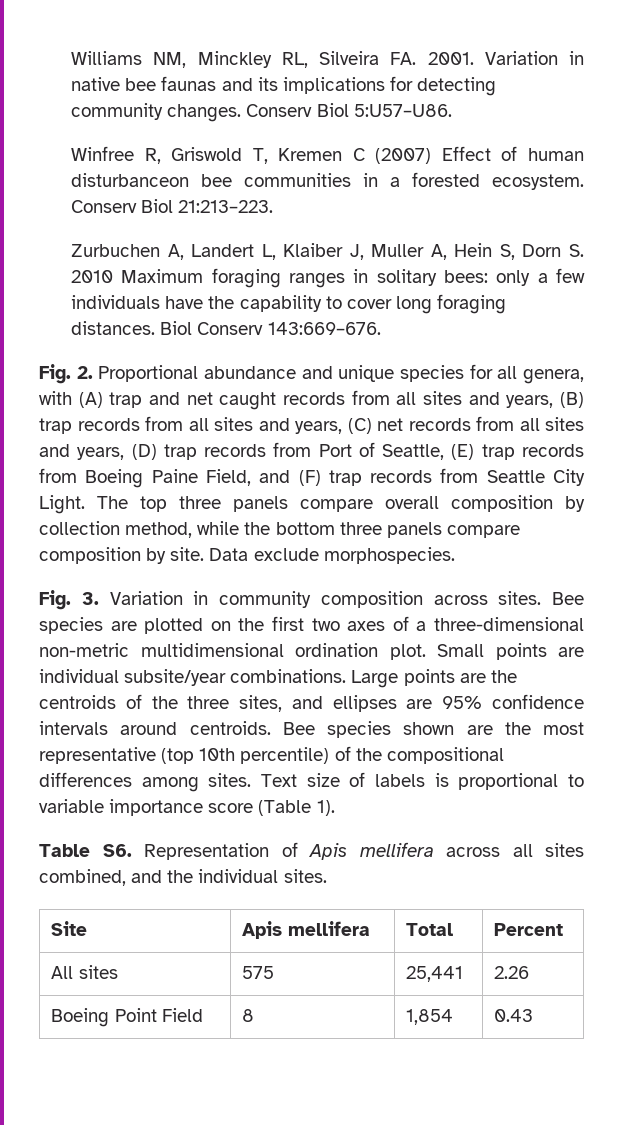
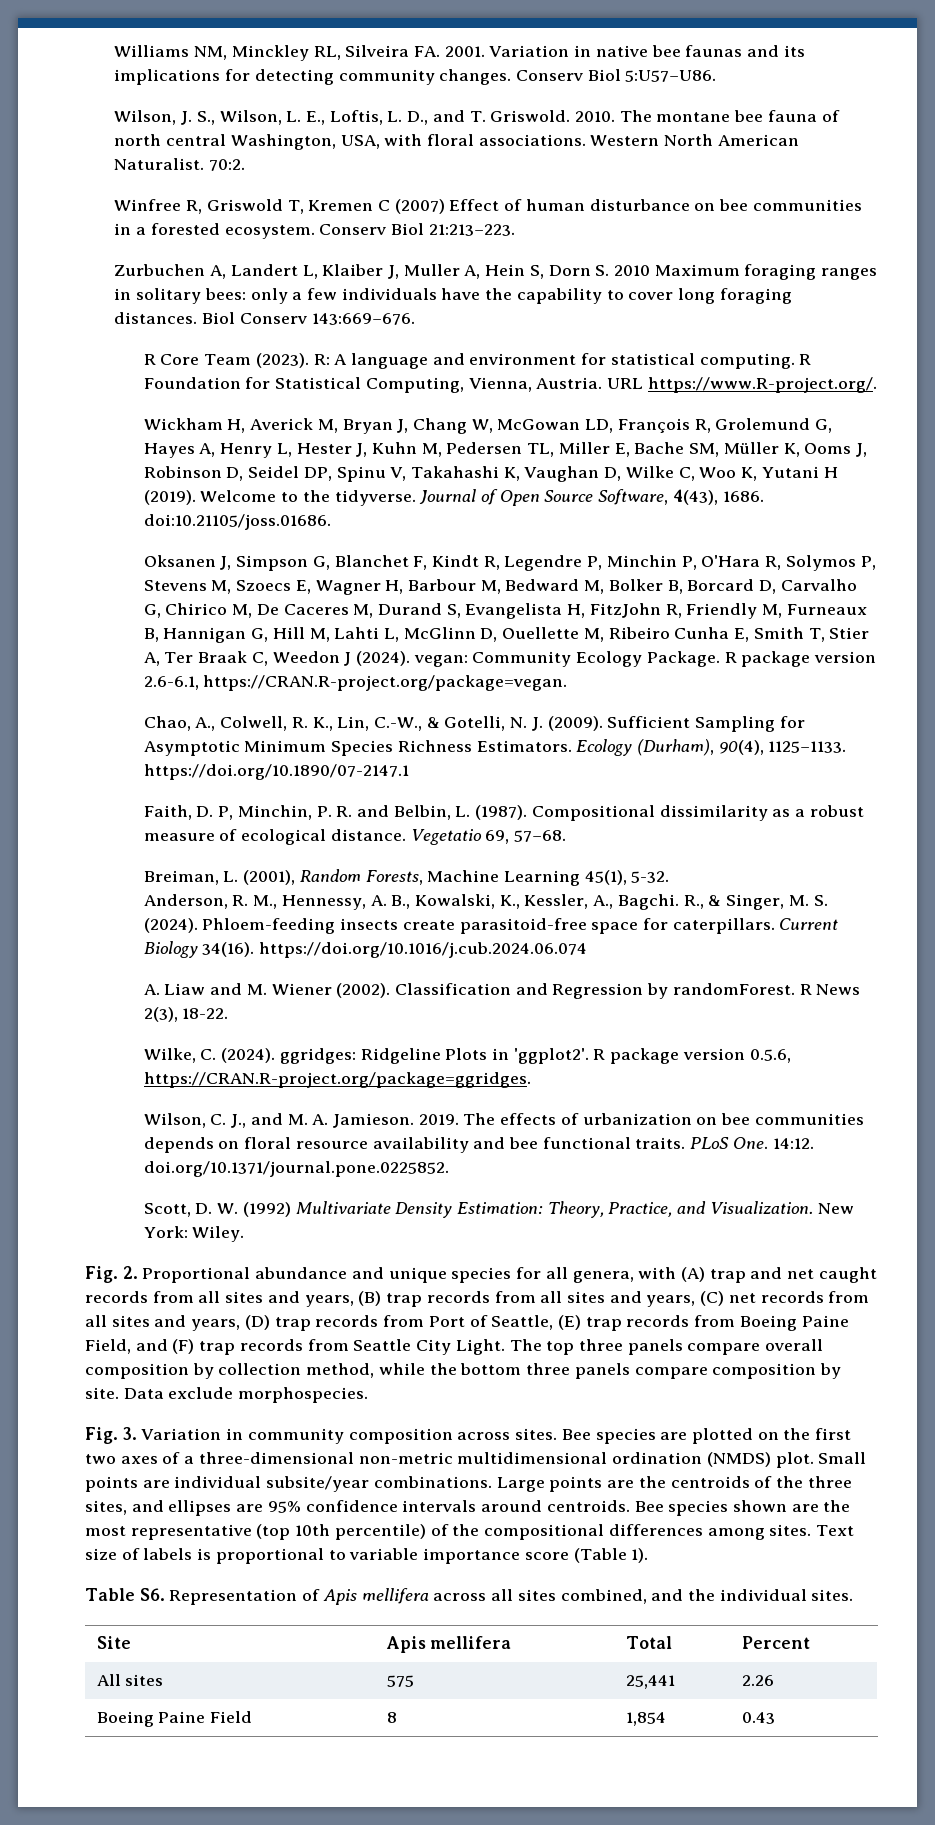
+ Wilson, J. S., Wilson, L. E., Loftis, L. D., and T. Griswold. 2010. The montane bee fauna of north central Washington, USA, with floral associations. Western North American Naturalist. 70:2.
- Winfree R, Griswold T, Kremen C (2007) Effect of human disturbanceon bee communities in a forested ecosystem.
+ Winfree R, Griswold T, Kremen C (2007) Effect of human disturbance on bee communities in a forested ecosystem.
+ R Core Team (2023). R: A language and environment for statistical computing. R Foundation for Statistical Computing, Vienna, Austria. URL https://www.R-project.org/.
+ Wickham H, Averick M, Bryan J, Chang W, McGowan LD, François R, Grolemund G, Hayes A, Henry L, Hester J, Kuhn M, Pedersen TL, Miller E, Bache SM, Müller K, Ooms J, Robinson D, Seidel DP, Spinu V, Takahashi K, Vaughan D, Wilke C, Woo K, Yutani H (2019). Welcome to the tidyverse. Journal of Open Source Software, 4(43), 1686. doi:10.21105/joss.01686.
+ Oksanen J, Simpson G, Blanchet F, Kindt R, Legendre P, Minchin P, O'Hara R, Solymos P, Stevens M, Szoecs E, Wagner H, Barbour M, Bedward M, Bolker B, Borcard D, Carvalho G, Chirico M, De Caceres M, Durand S, Evangelista H, FitzJohn R, Friendly M, Furneaux B, Hannigan G, Hill M, Lahti L, McGlinn D, Ouellette M, Ribeiro Cunha E, Smith T, Stier A, Ter Braak C, Weedon J (2024). vegan: Community Ecology Package. R package version 2.6-6.1, https://CRAN.R-project.org/package=vegan.
+ Chao, A., Colwell, R. K., Lin, C.-W., & Gotelli, N. J. (2009). Sufficient Sampling for Asymptotic Minimum Species Richness Estimators. Ecology (Durham), 90(4), 1125–1133. https://doi.org/10.1890/07-2147.1
+ Faith, D. P, Minchin, P. R. and Belbin, L. (1987). Compositional dissimilarity as a robust measure of ecological distance. Vegetatio 69, 57–68.
+ Breiman, L. (2001), Random Forests, Machine Learning 45(1), 5-32.
+ Anderson, R. M., Hennessy, A. B., Kowalski, K., Kessler, A., Bagchi. R., & Singer, M. S. (2024). Phloem-feeding insects create parasitoid-free space for caterpillars. Current Biology 34(16). https://doi.org/10.1016/j.cub.2024.06.074
+ A. Liaw and M. Wiener (2002). Classification and Regression by randomForest. R News 2(3), 18-22.
+ Wilke, C. (2024). ggridges: Ridgeline Plots in 'ggplot2'. R package version 0.5.6, https://CRAN.R-project.org/package=ggridges.
+ Wilson, C. J., and M. A. Jamieson. 2019. The effects of urbanization on bee communities depends on floral resource availability and bee functional traits. PLoS One. 14:12. doi.org/10.1371/journal.pone.0225852.
+ Scott, D. W. (1992) Multivariate Density Estimation: Theory, Practice, and Visualization. New York: Wiley.
- Bee species are plotted on the first two axes of a three-dimensional non-metric multidimensional ordination plot.
+ Bee species are plotted on the first two axes of a three-dimensional non-metric multidimensional ordination (NMDS) plot.
- Boeing Point Field | 8 | 1,854 | 0.43
+ Boeing Paine Field | 8 | 1,854 | 0.43

